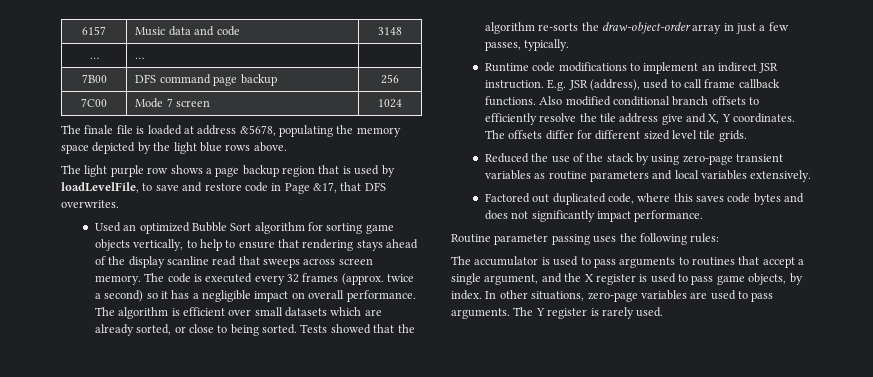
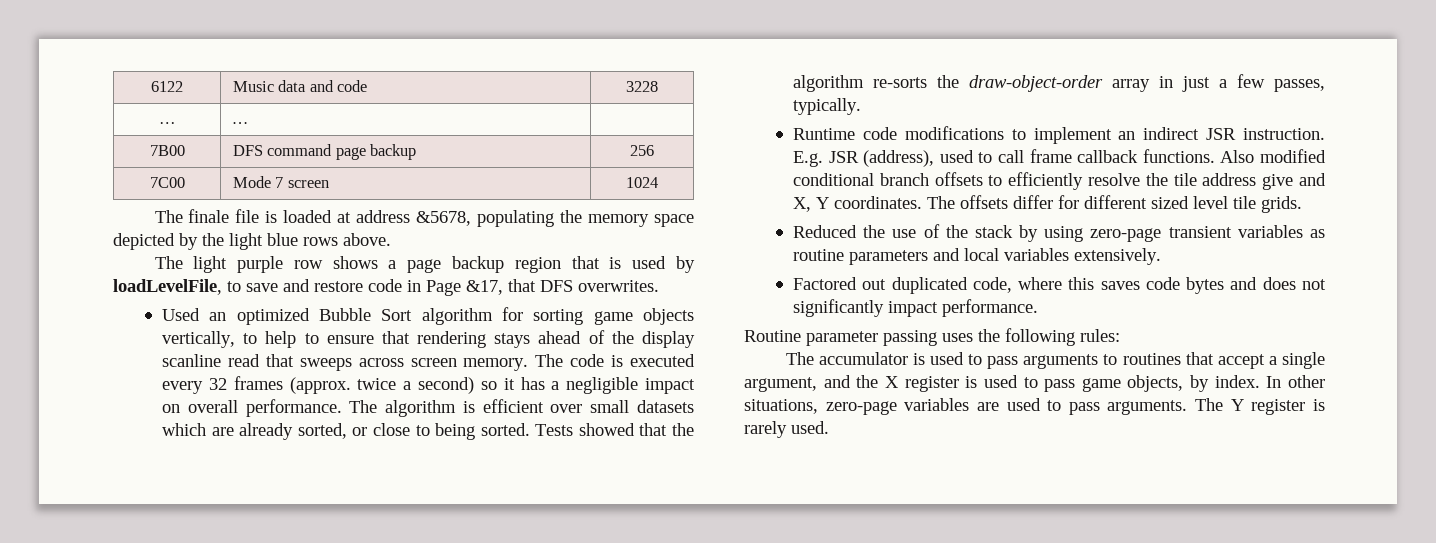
- 6157 | Music data and code | 3148
+ 6122 | Music data and code | 3228

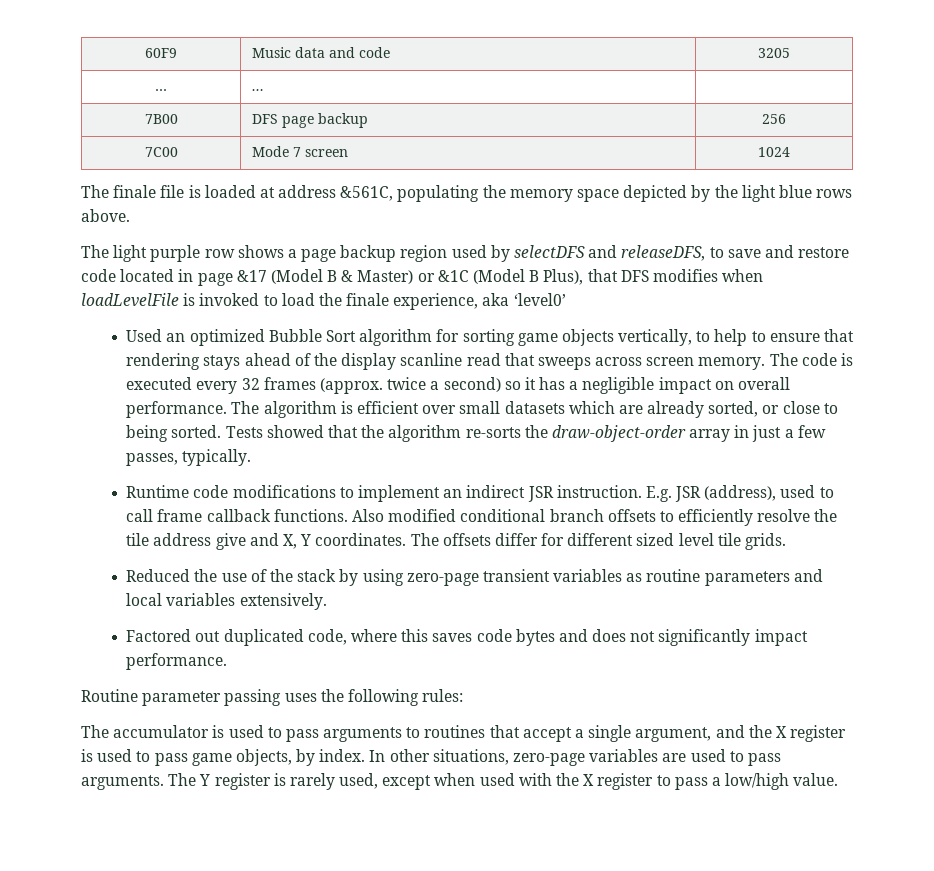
- 6122 | Music data and code | 3228
+ 60F9 | Music data and code | 3205
- 7B00 | DFS command page backup | 256
+ 7B00 | DFS page backup | 256
- The finale file is loaded at address &5678, populating the memory space depicted by the light blue rows above.
+ The finale file is loaded at address &561C, populating the memory space depicted by the light blue rows above.
- The light purple row shows a page backup region that is used by loadLevelFile, to save and restore code in Page &17, that DFS overwrites.
+ The light purple row shows a page backup region used by selectDFS and releaseDFS, to save and restore code located in page &17 (Model B & Master) or &1C (Model B Plus), that DFS modifies when loadLevelFile is invoked to load the finale experience, aka ‘level0’
- The Y register is rarely used.
+ The Y register is rarely used, except when used with the X register to pass a low/high value.

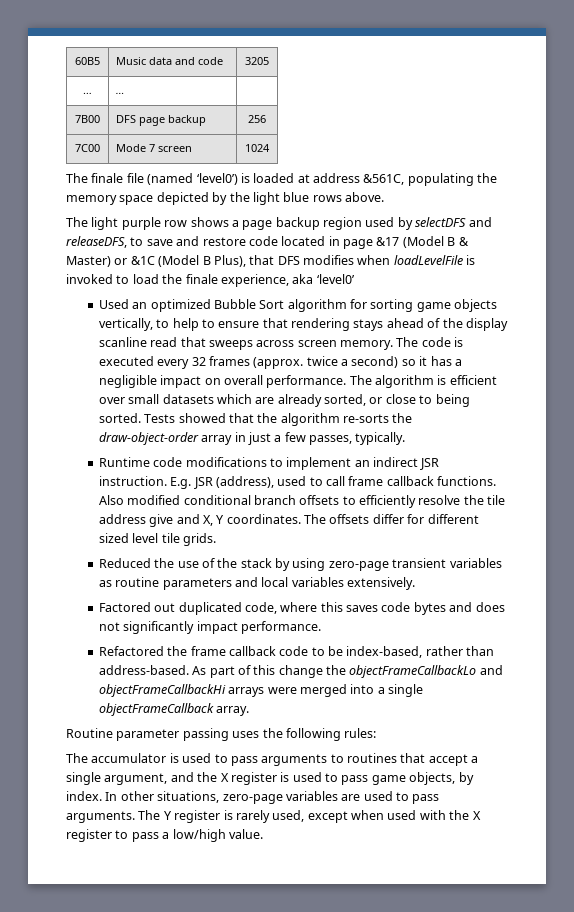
- 60F9 | Music data and code | 3205
+ 60B5 | Music data and code | 3205
- The finale file is loaded at address &561C, populating the memory space depicted by the light blue rows above.
+ The finale file (named ‘level0’) is loaded at address &561C, populating the memory space depicted by the light blue rows above.
+ Refactored the frame callback code to be index-based, rather than address-based. As part of this change the objectFrameCallbackLo and objectFrameCallbackHi arrays were merged into a single objectFrameCallback array.

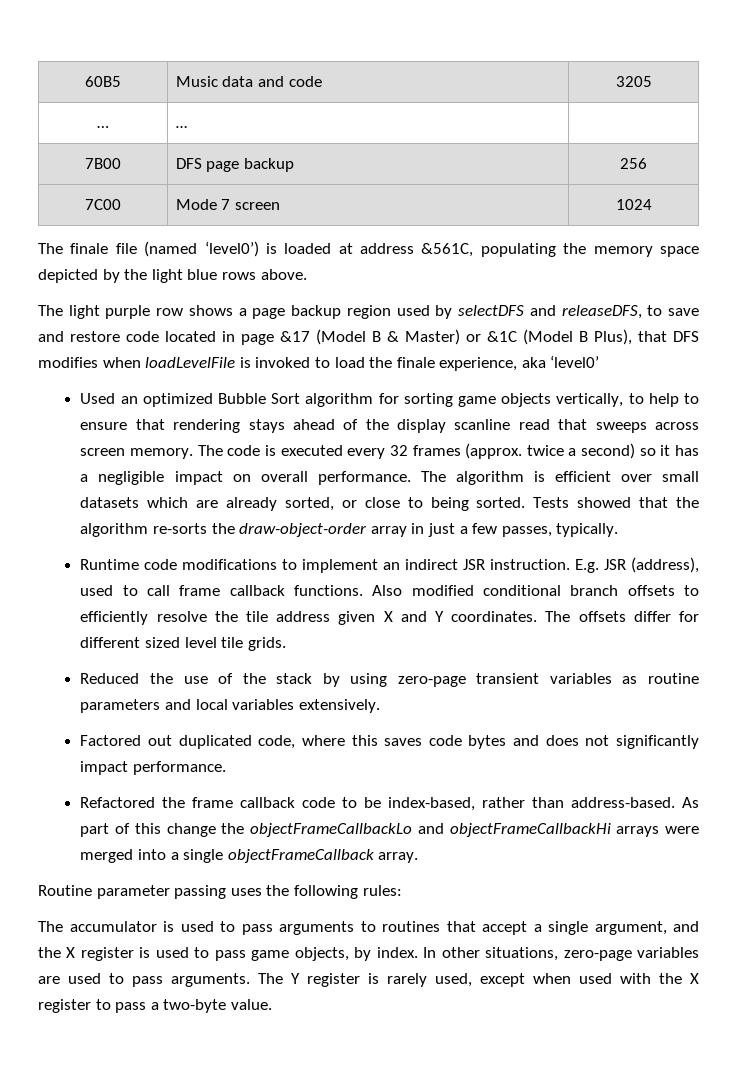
- Also modified conditional branch offsets to efficiently resolve the tile address give and X, Y coordinates.
+ Also modified conditional branch offsets to efficiently resolve the tile address given X and Y coordinates.
- The Y register is rarely used, except when used with the X register to pass a low/high value.
+ The Y register is rarely used, except when used with the X register to pass a two-byte value.

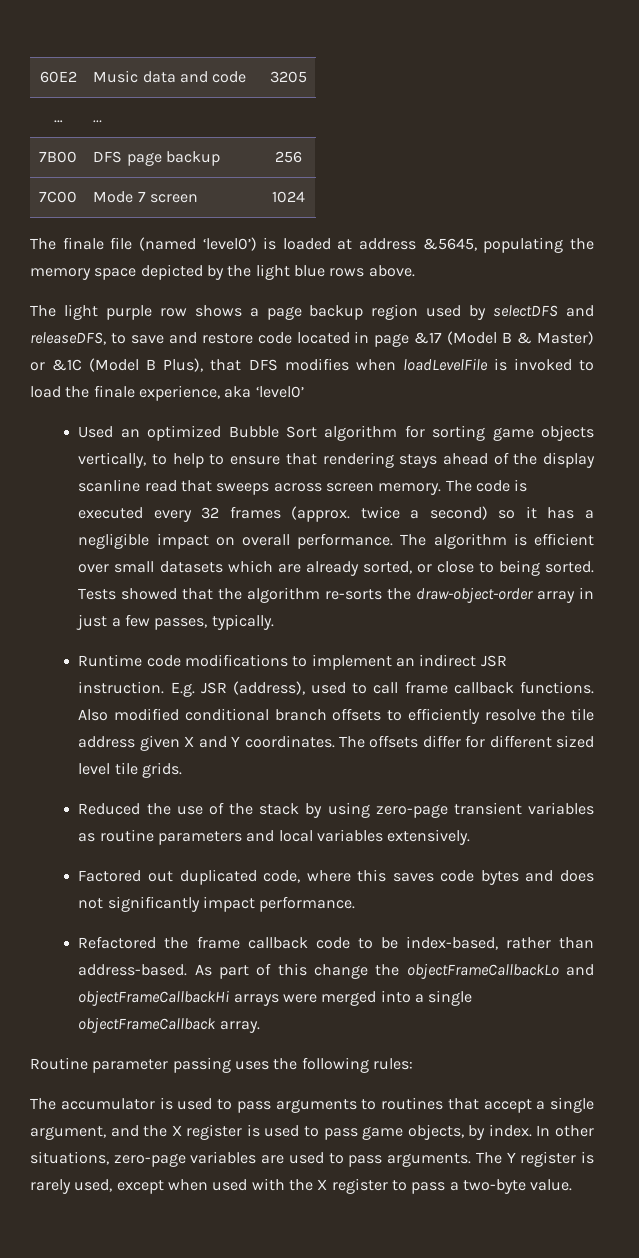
- 60B5 | Music data and code | 3205
+ 60E2 | Music data and code | 3205
- The finale file (named ‘level0’) is loaded at address &561C, populating the memory space depicted by the light blue rows above.
+ The finale file (named ‘level0’) is loaded at address &5645, populating the memory space depicted by the light blue rows above.

